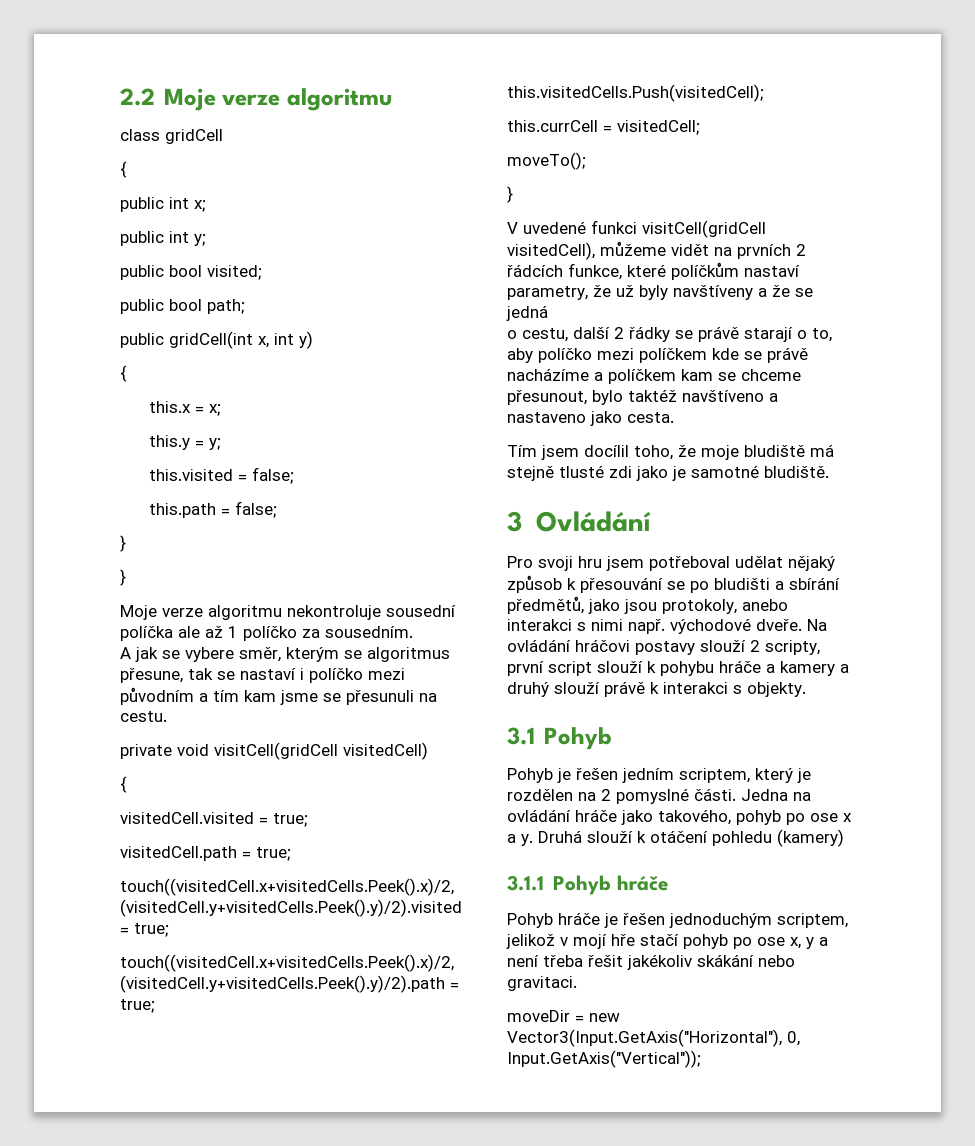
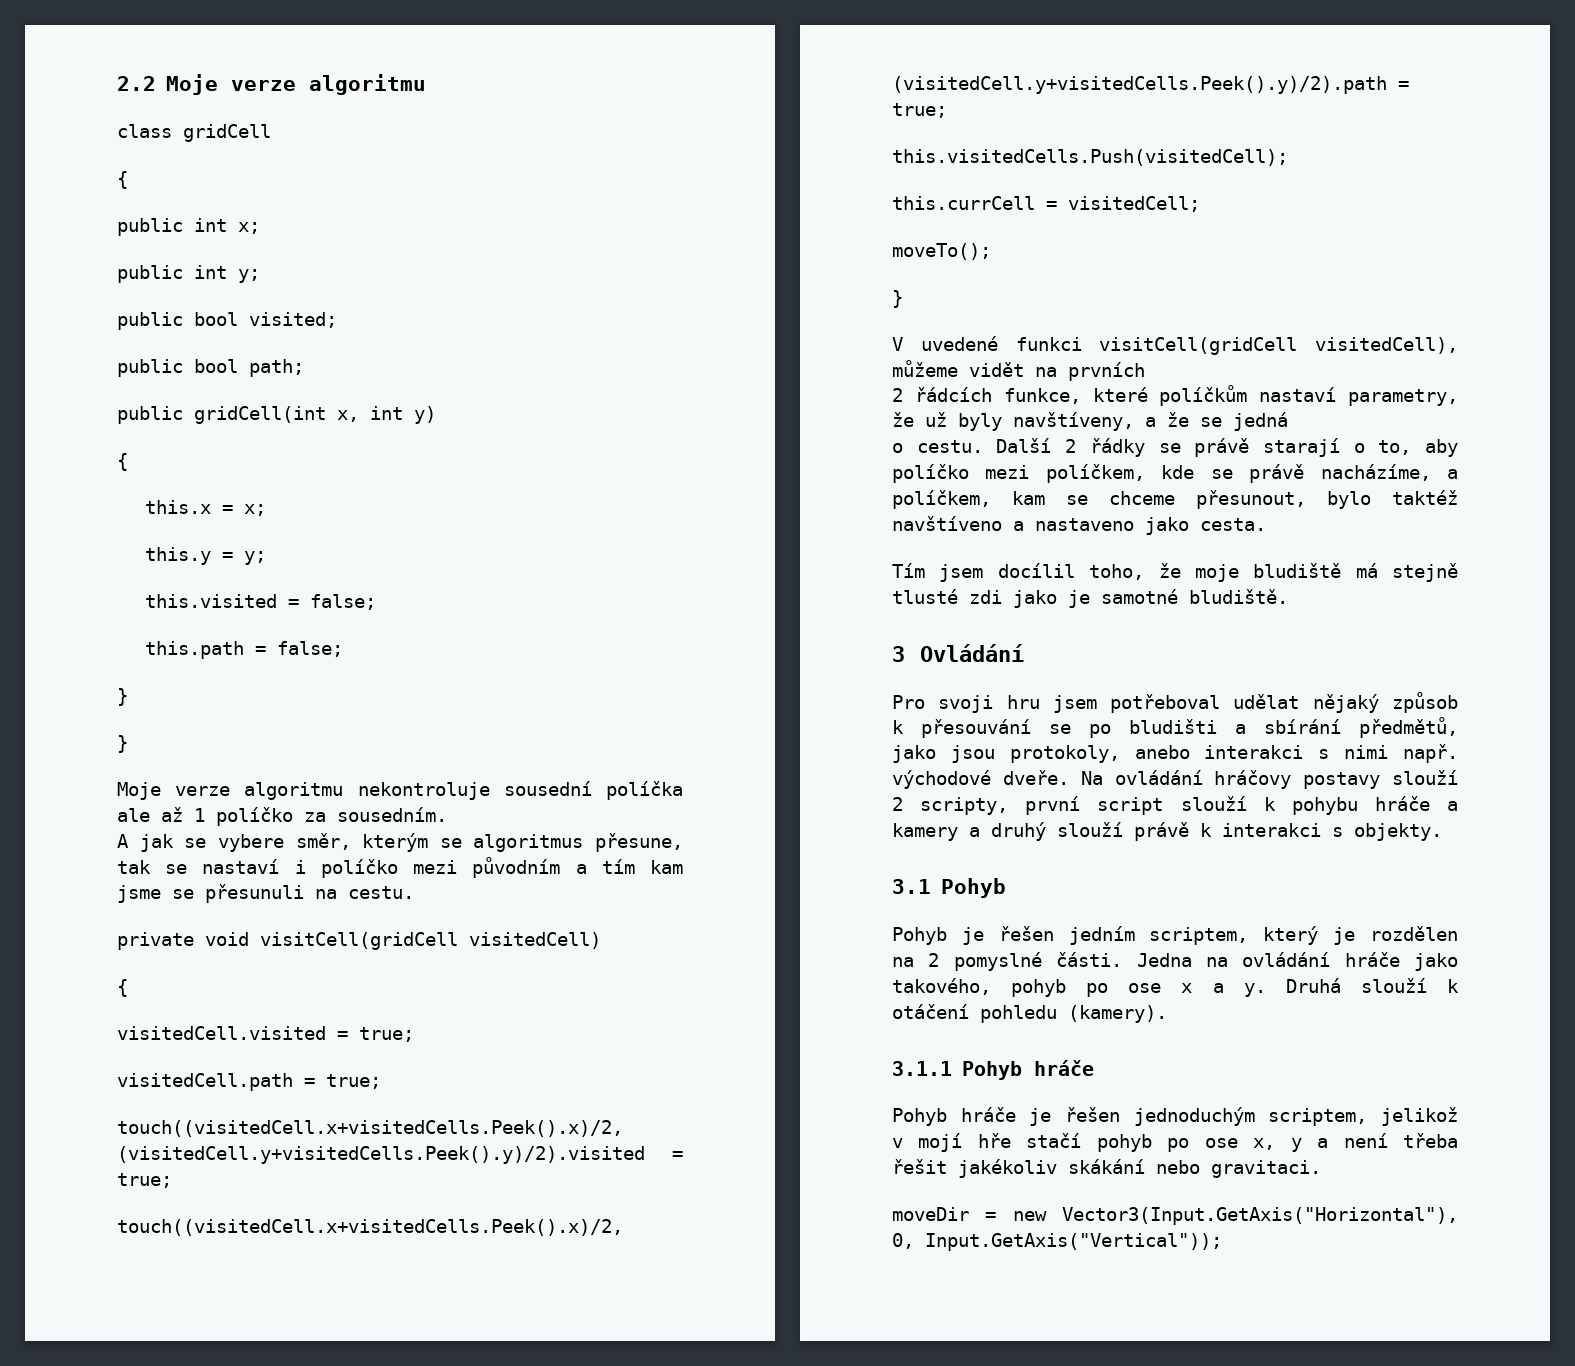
- V uvedené funkci visitCell(gridCell visitedCell), můžeme vidět na prvních 2 řádcích funkce, které políčkům nastaví parametry, že už byly navštíveny a že se jedná
+ V uvedené funkci visitCell(gridCell visitedCell), můžeme vidět na prvních
+ 2 řádcích funkce, které políčkům nastaví parametry, že už byly navštíveny, a že se jedná
- o cestu, další 2 řádky se právě starají o to, aby políčko mezi políčkem kde se právě nacházíme a políčkem kam se chceme přesunout, bylo taktéž navštíveno a nastaveno jako cesta.
+ o cestu. Další 2 řádky se právě starají o to, aby políčko mezi políčkem, kde se právě nacházíme, a políčkem, kam se chceme přesunout, bylo taktéž navštíveno a nastaveno jako cesta.
- Na ovládání hráčovi postavy slouží 2 scripty, první script slouží k pohybu hráče a kamery a druhý slouží právě k interakci s objekty.
+ Na ovládání hráčovy postavy slouží 2 scripty, první script slouží k pohybu hráče a kamery a druhý slouží právě k interakci s objekty.
- Druhá slouží k otáčení pohledu (kamery)
+ Druhá slouží k otáčení pohledu (kamery).

